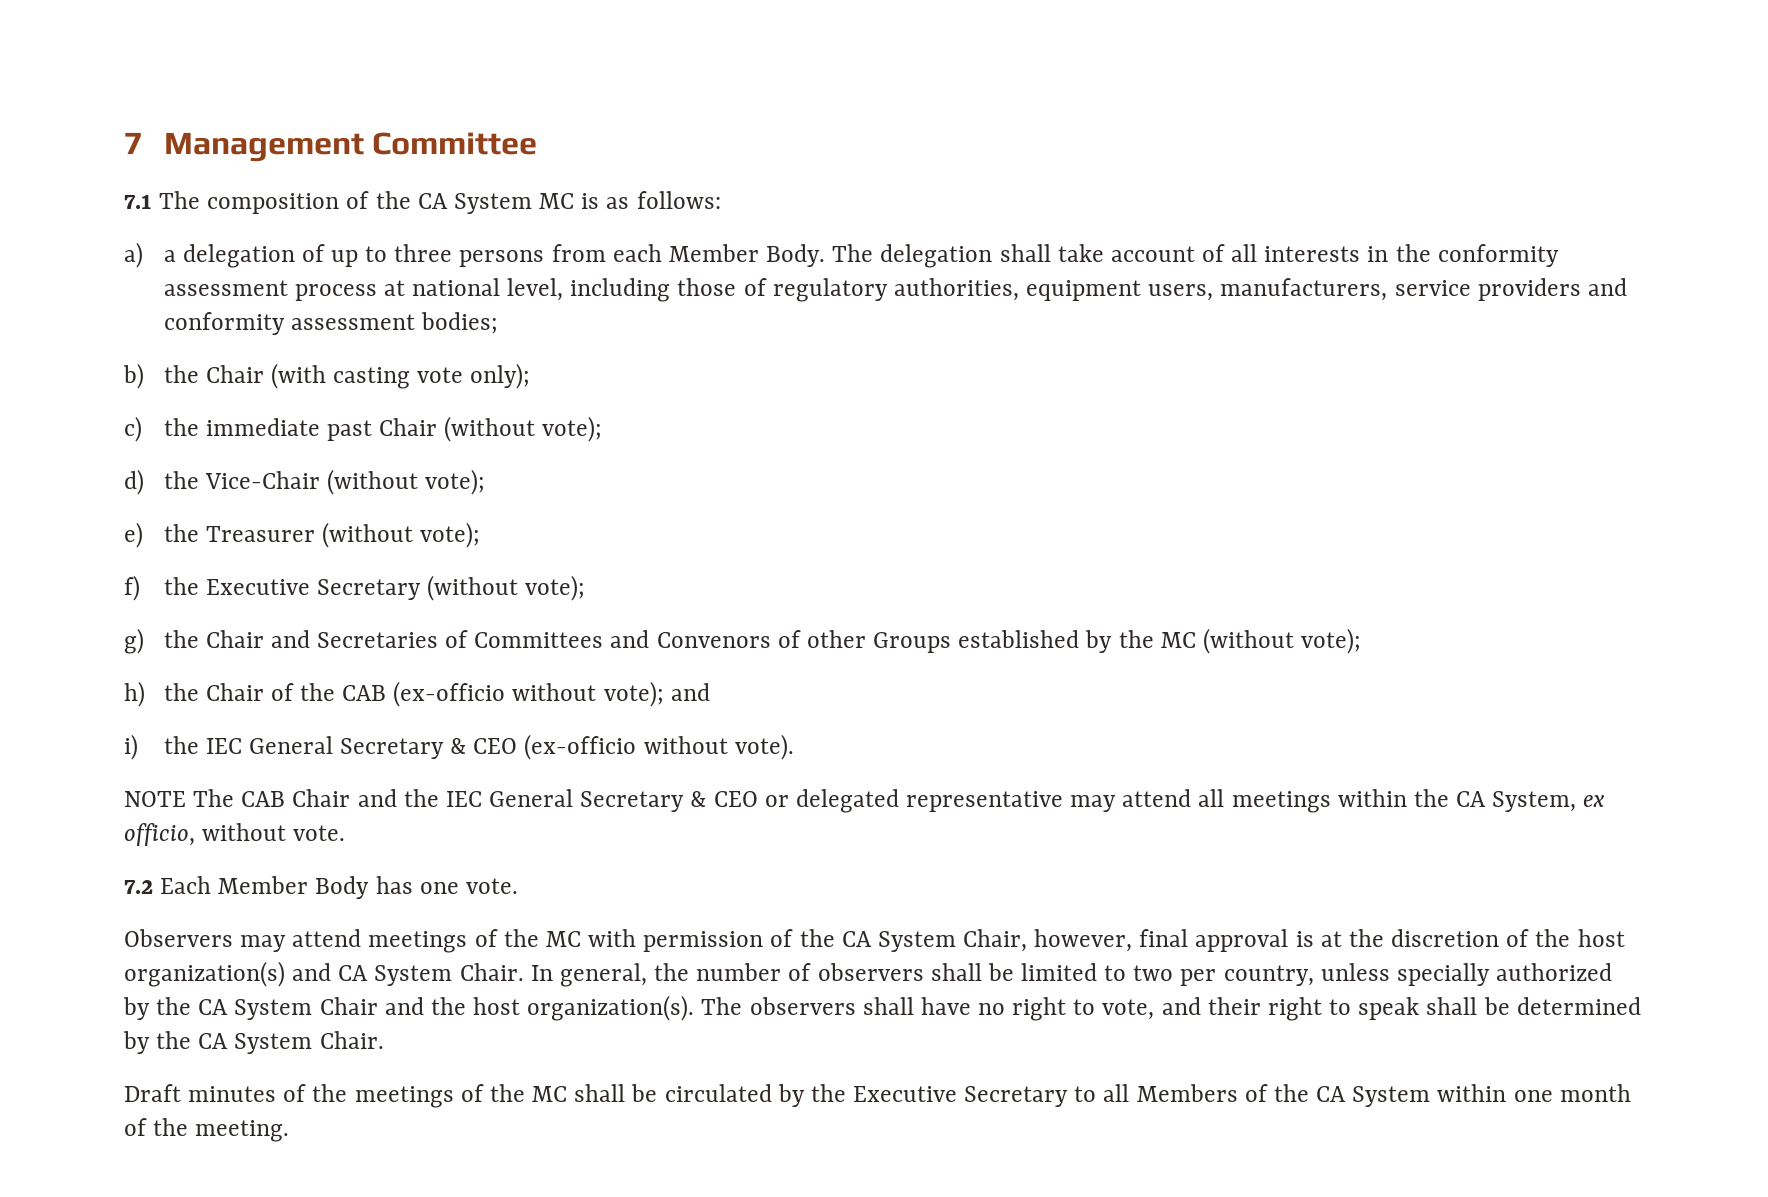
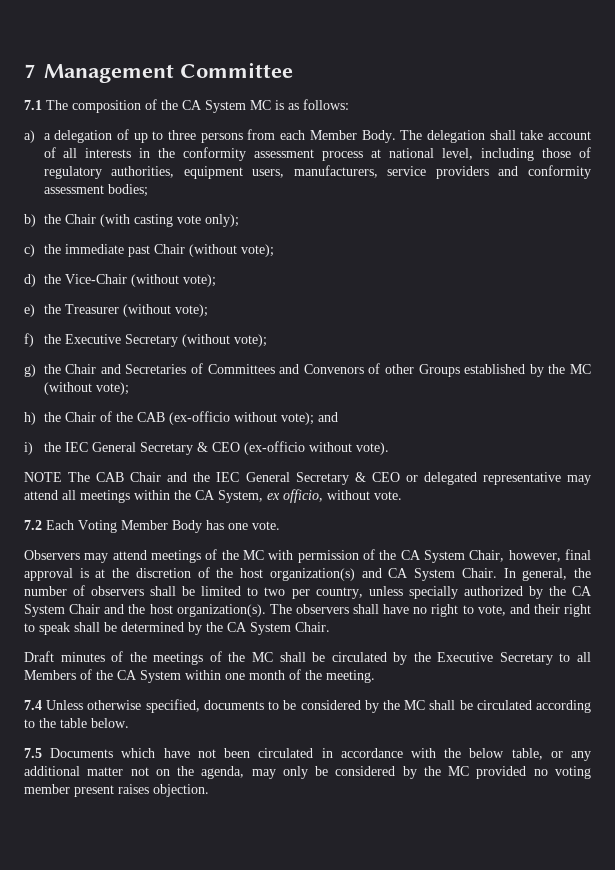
- 7.2 Each Member Body has one vote.
+ 7.2 Each Voting Member Body has one vote.
+ 7.4 Unless otherwise specified, documents to be considered by the MC shall be circulated according to the table below.
+ 7.5 Documents which have not been circulated in accordance with the below table, or any additional matter not on the agenda, may only be considered by the MC provided no voting member present raises objection.

